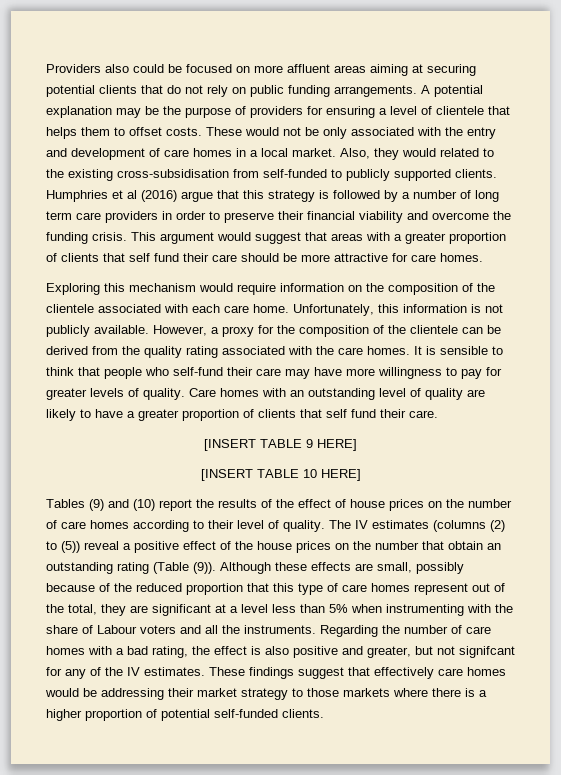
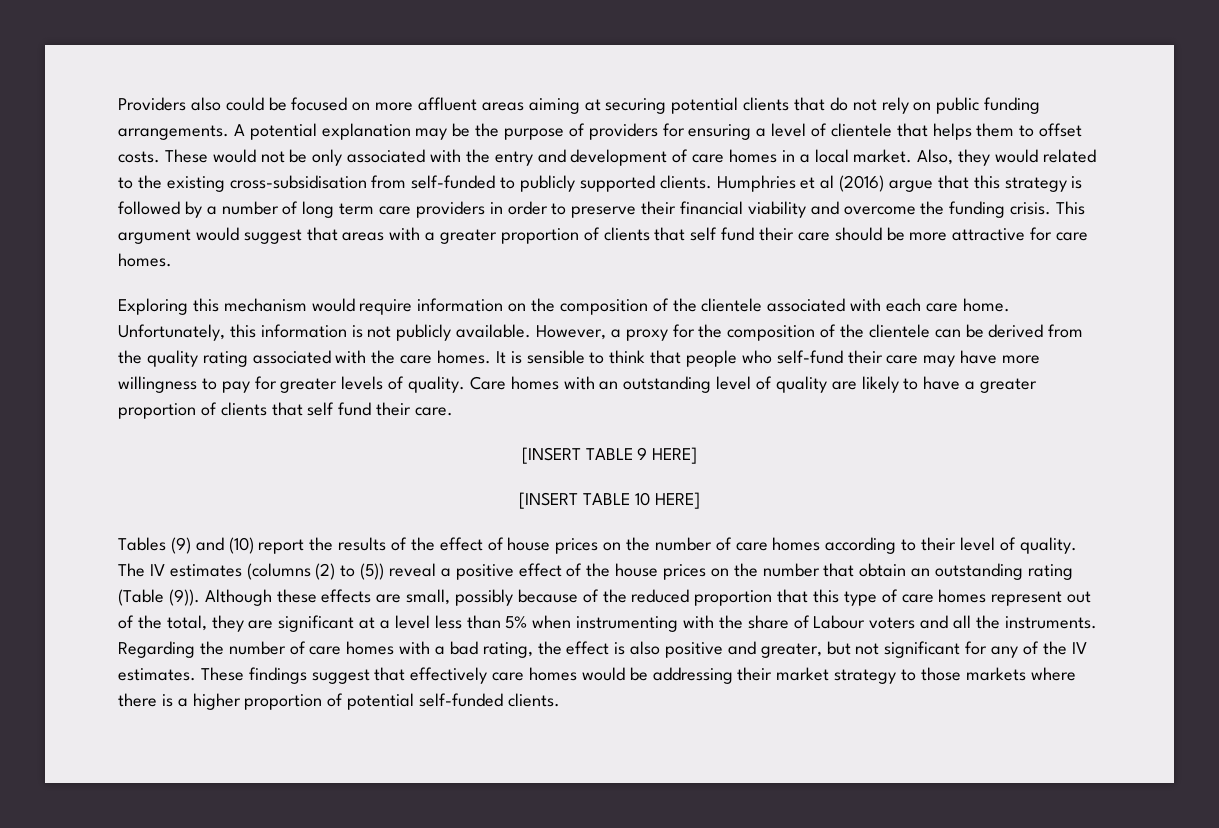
- Regarding the number of care homes with a bad rating, the effect is also positive and greater, but not signifcant for any of the IV estimates.
+ Regarding the number of care homes with a bad rating, the effect is also positive and greater, but not significant for any of the IV estimates.

